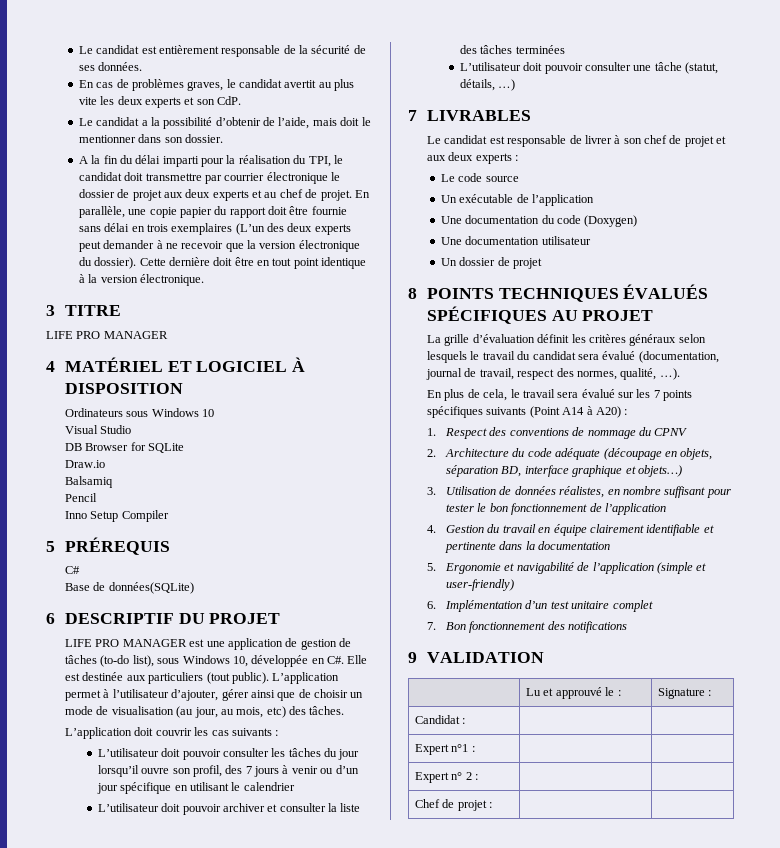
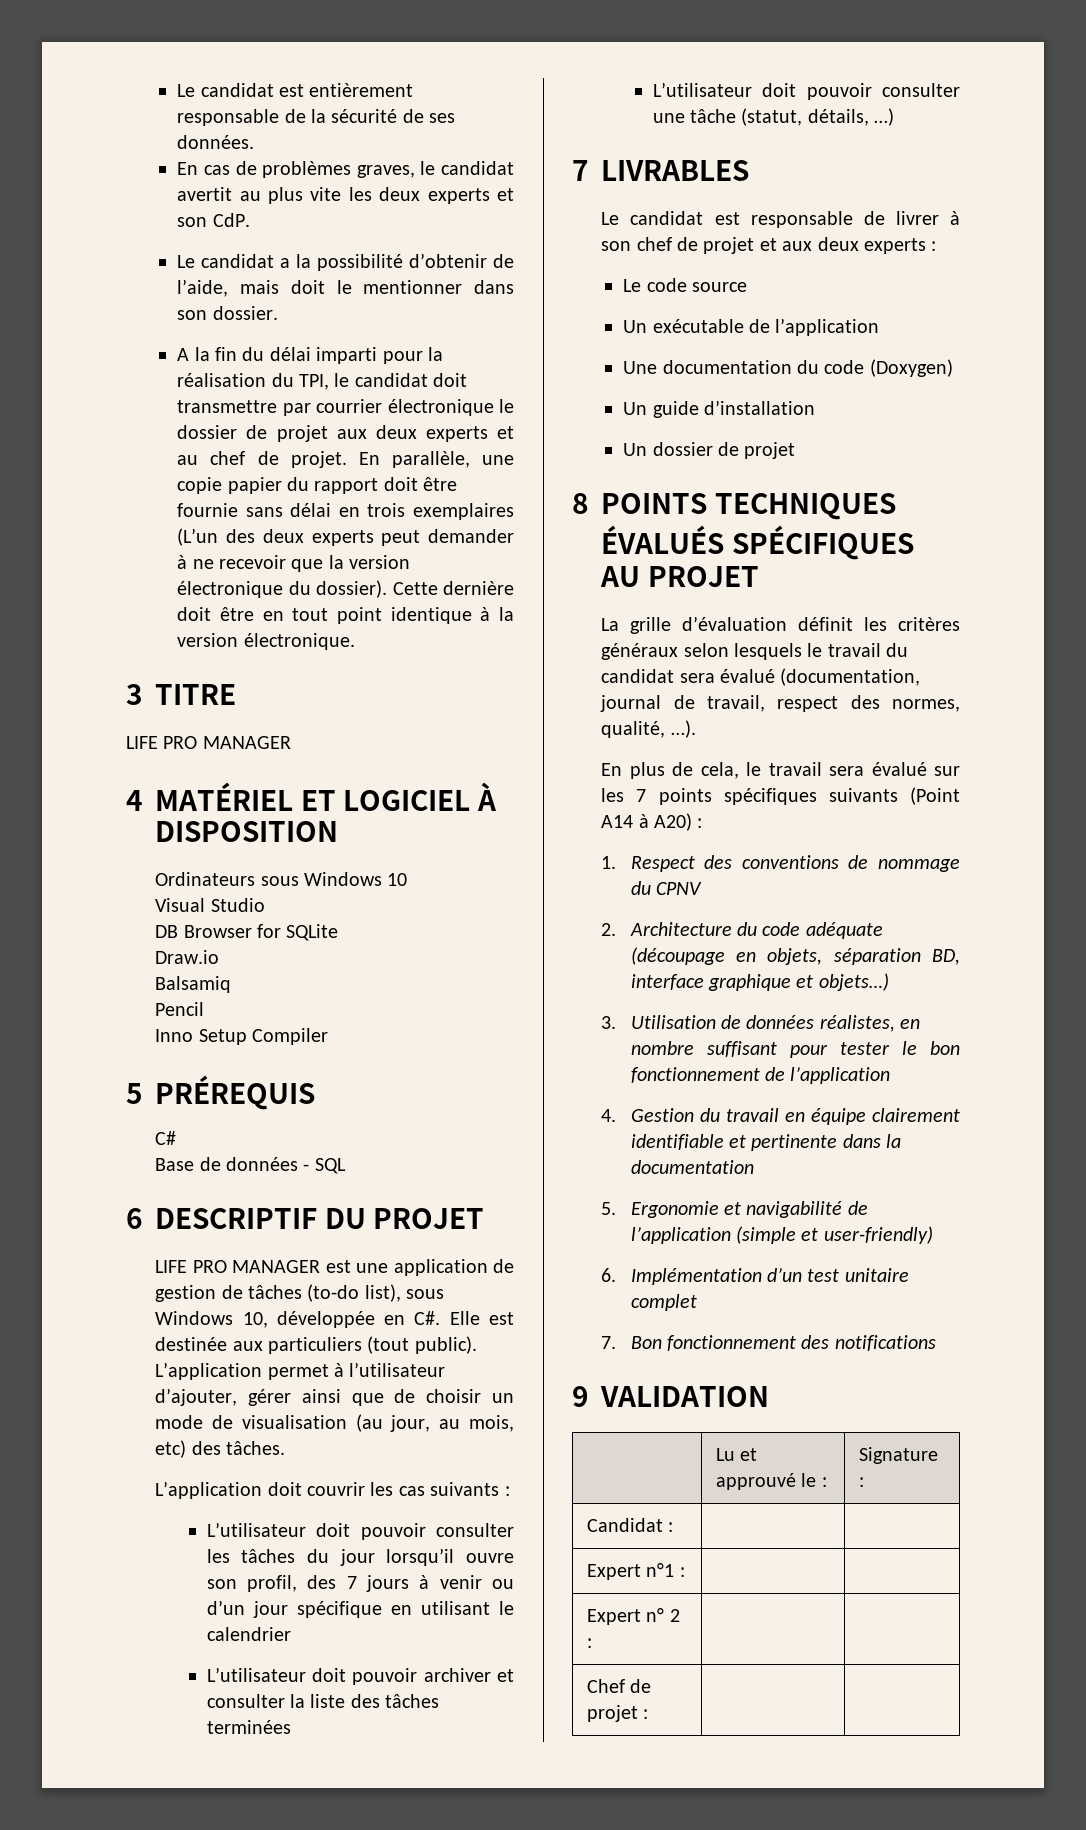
- Base de données(SQLite)
+ Base de données - SQL
- Une documentation utilisateur
+ Un guide d’installation

